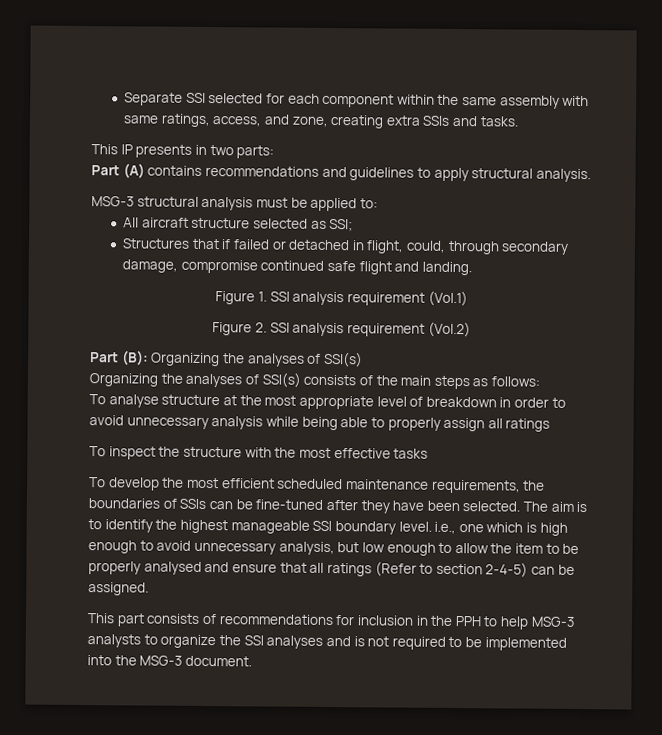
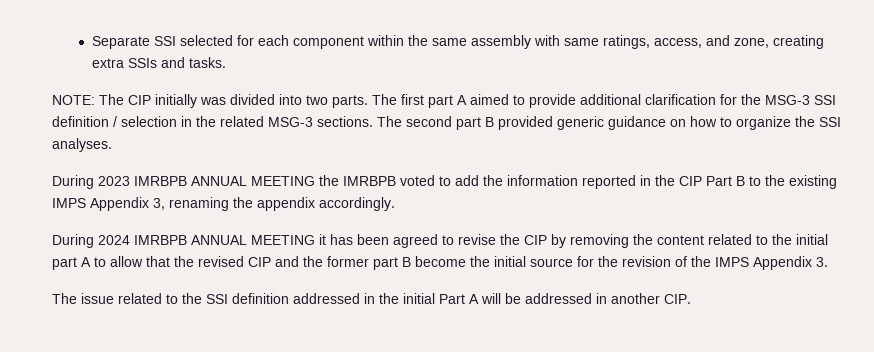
- This IP presents in two parts:
- Part (A) contains recommendations and guidelines to apply structural analysis.
- MSG-3 structural analysis must be applied to:
- All aircraft structure selected as SSI;
- Structures that if failed or detached in flight, could, through secondary damage, compromise continued safe flight and landing.
- Figure 1. SSI analysis requirement (Vol.1)
- Figure 2. SSI analysis requirement (Vol.2)
- Part (B): Organizing the analyses of SSI(s)
- Organizing the analyses of SSI(s) consists of the main steps as follows:
- To analyse structure at the most appropriate level of breakdown in order to avoid unnecessary analysis while being able to properly assign all ratings
- To inspect the structure with the most effective tasks
- To develop the most efficient scheduled maintenance requirements, the boundaries of SSIs can be fine-tuned after they have been selected. The aim is to identify the highest manageable SSI boundary level. i.e., one which is high enough to avoid unnecessary analysis, but low enough to allow the item to be properly analysed and ensure that all ratings (Refer to section 2-4-5) can be assigned.
- This part consists of recommendations for inclusion in the PPH to help MSG-3 analysts to organize the SSI analyses and is not required to be implemented into the MSG-3 document.
+ NOTE: The CIP initially was divided into two parts. The first part A aimed to provide additional clarification for the MSG-3 SSI definition / selection in the related MSG-3 sections. The second part B provided generic guidance on how to organize the SSI analyses.
+ During 2023 IMRBPB ANNUAL MEETING the IMRBPB voted to add the information reported in the CIP Part B to the existing IMPS Appendix 3, renaming the appendix accordingly.
+ During 2024 IMRBPB ANNUAL MEETING it has been agreed to revise the CIP by removing the content related to the initial part A to allow that the revised CIP and the former part B become the initial source for the revision of the IMPS Appendix 3.
+ The issue related to the SSI definition addressed in the initial Part A will be addressed in another CIP.

